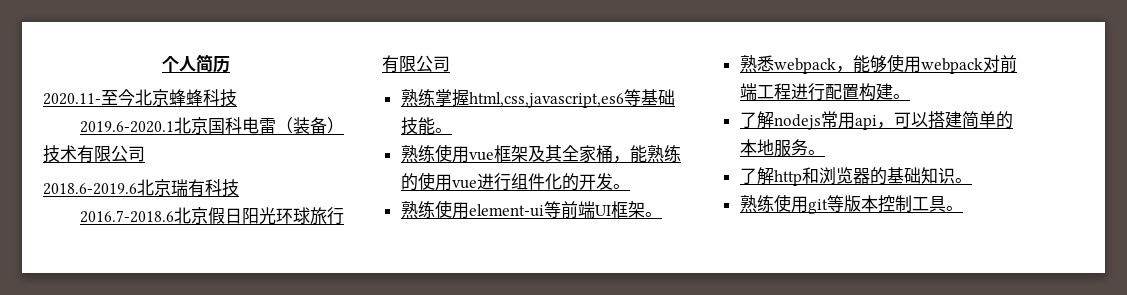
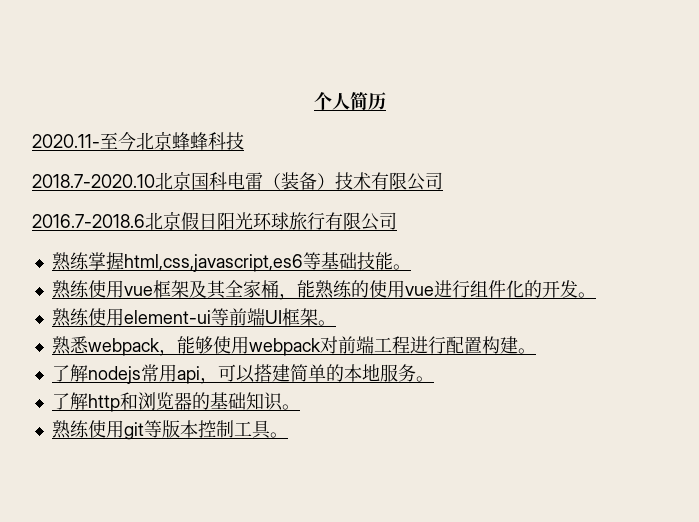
- 2019.6-2020.1北京国科电雷（装备）技术有限公司
+ 2018.7-2020.10北京国科电雷（装备）技术有限公司
- 2018.6-2019.6北京瑞有科技

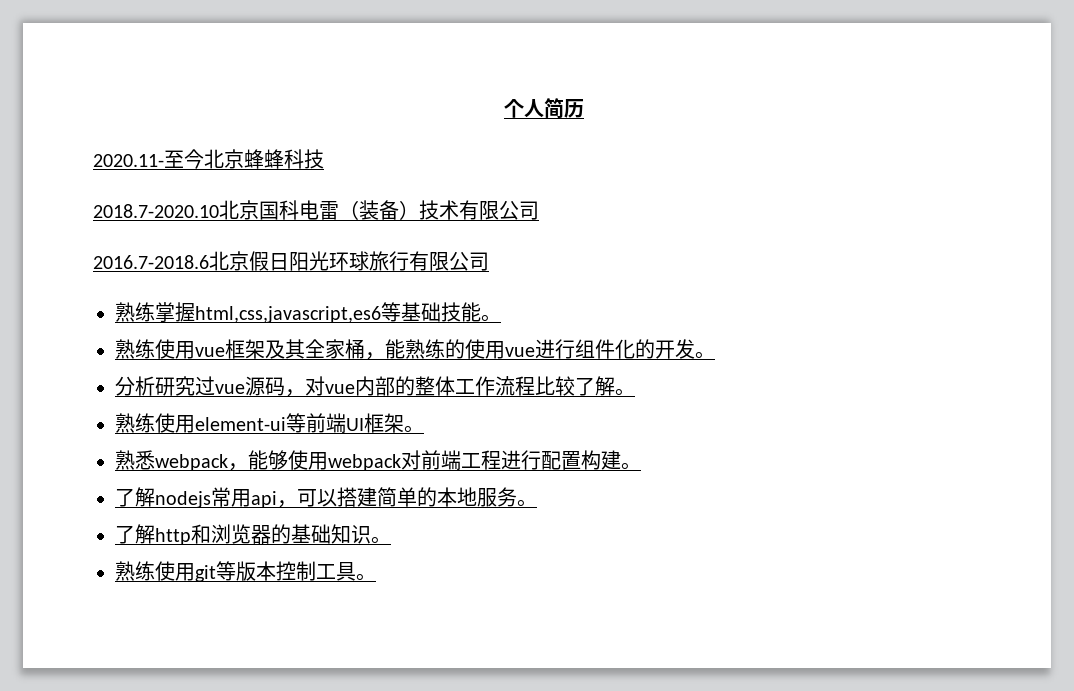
+ 分析研究过vue源码，对vue内部的整体工作流程比较了解。

